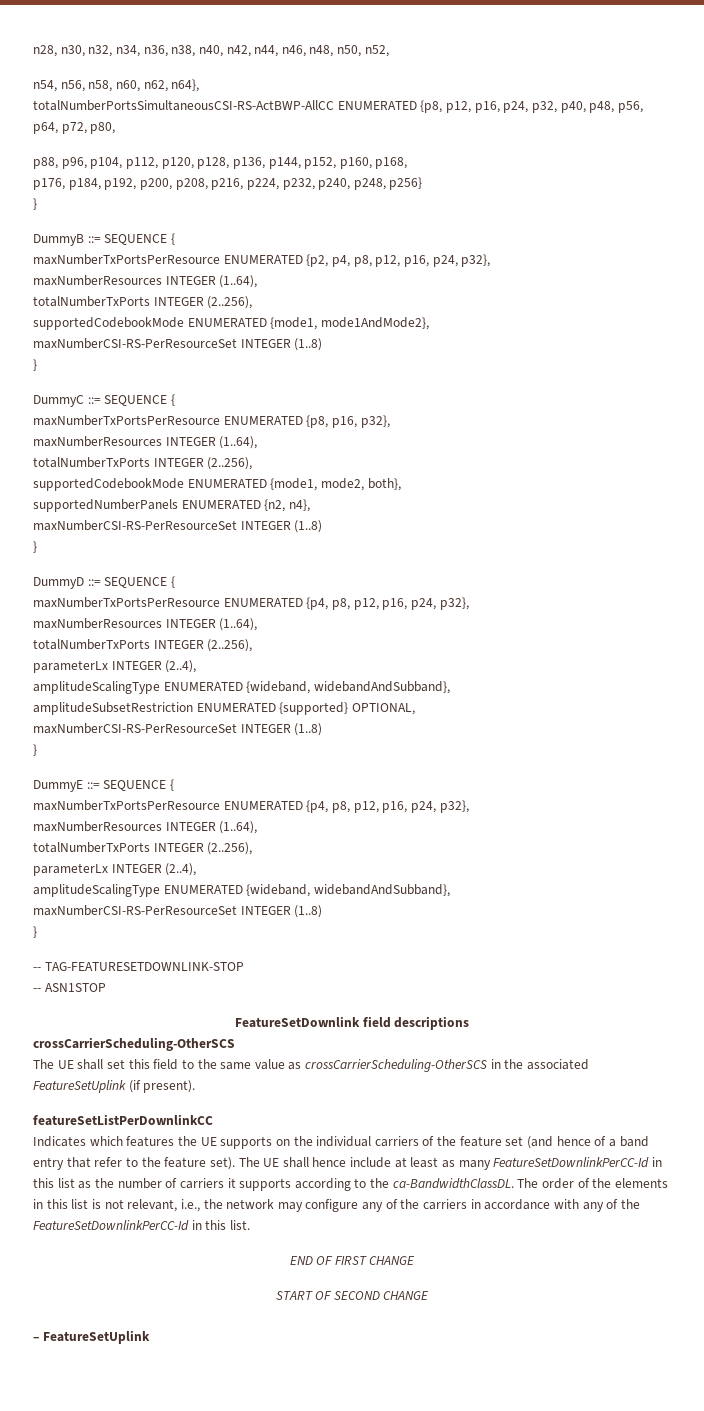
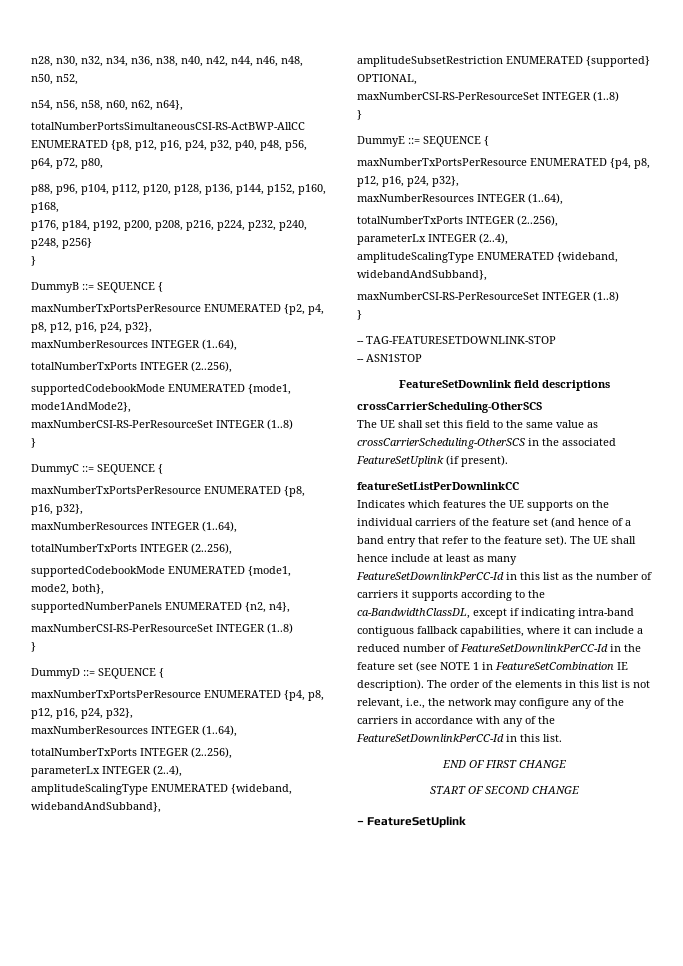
- The UE shall hence include at least as many FeatureSetDownlinkPerCC-Id in this list as the number of carriers it supports according to the ca-BandwidthClassDL.
+ The UE shall hence include at least as many FeatureSetDownlinkPerCC-Id in this list as the number of carriers it supports according to the ca-BandwidthClassDL, except if indicating intra-band contiguous fallback capabilities, where it can include a reduced number of FeatureSetDownlinkPerCC-Id in the feature set (see NOTE 1 in FeatureSetCombination IE description).

